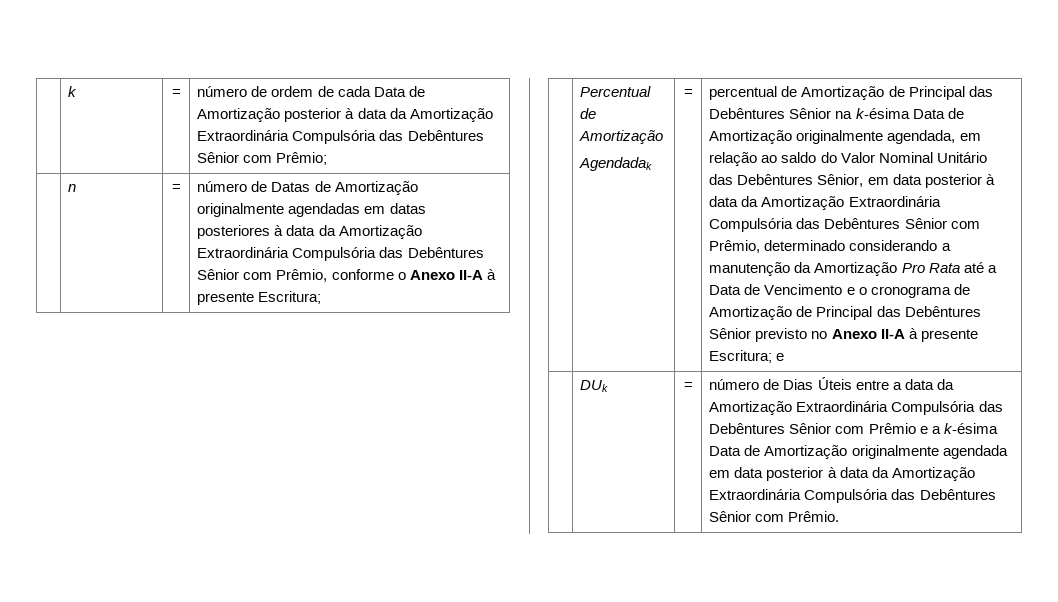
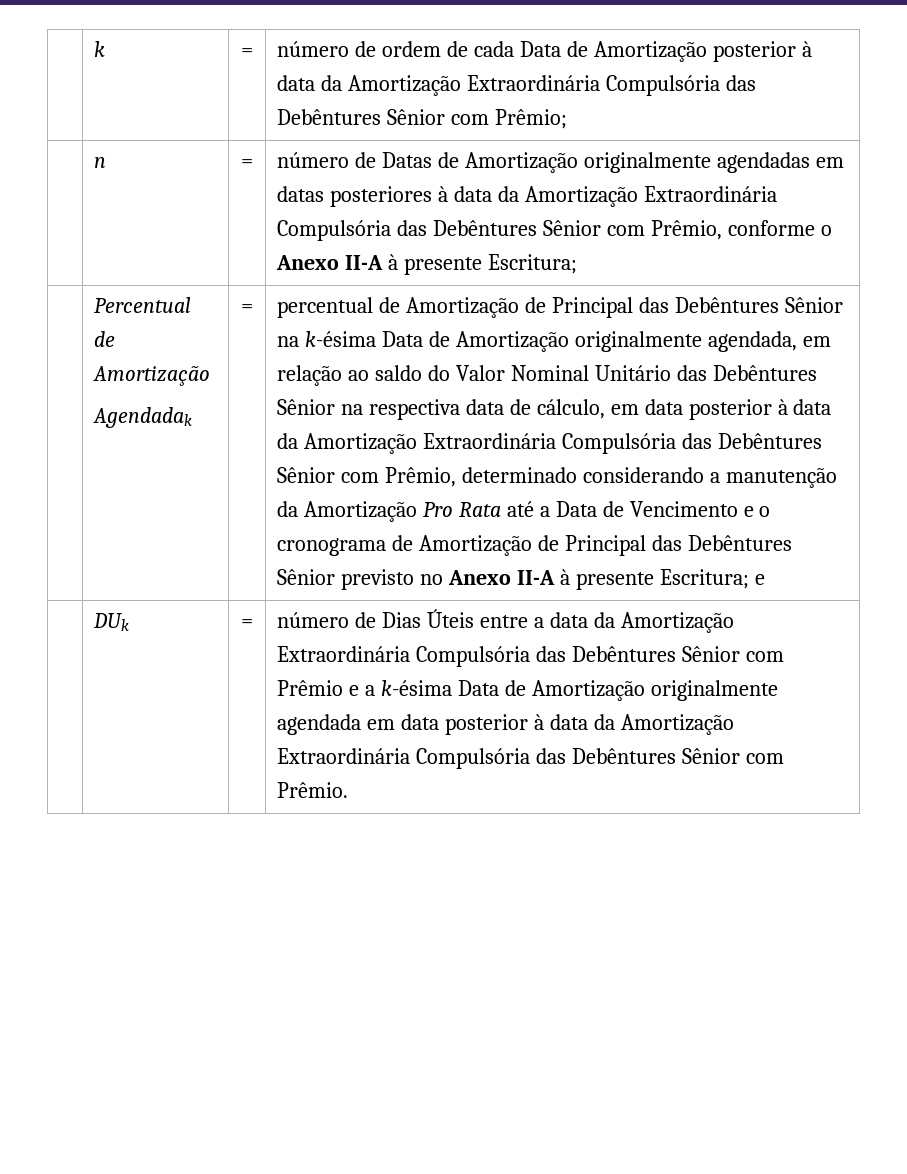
- percentual de Amortização de Principal das Debêntures Sênior na k-ésima Data de Amortização originalmente agendada, em relação ao saldo do Valor Nominal Unitário das Debêntures Sênior, em data posterior à data da Amortização Extraordinária Compulsória das Debêntures Sênior com Prêmio, determinado considerando a manutenção da Amortização Pro Rata até a Data de Vencimento e o cronograma de Amortização de Principal das Debêntures Sênior previsto no Anexo II-A à presente Escritura;
+ percentual de Amortização de Principal das Debêntures Sênior na k-ésima Data de Amortização originalmente agendada, em relação ao saldo do Valor Nominal Unitário das Debêntures Sênior na respectiva data de cálculo, em data posterior à data da Amortização Extraordinária Compulsória das Debêntures Sênior com Prêmio, determinado considerando a manutenção da Amortização Pro Rata até a Data de Vencimento e o cronograma de Amortização de Principal das Debêntures Sênior previsto no Anexo II-A à presente Escritura;

